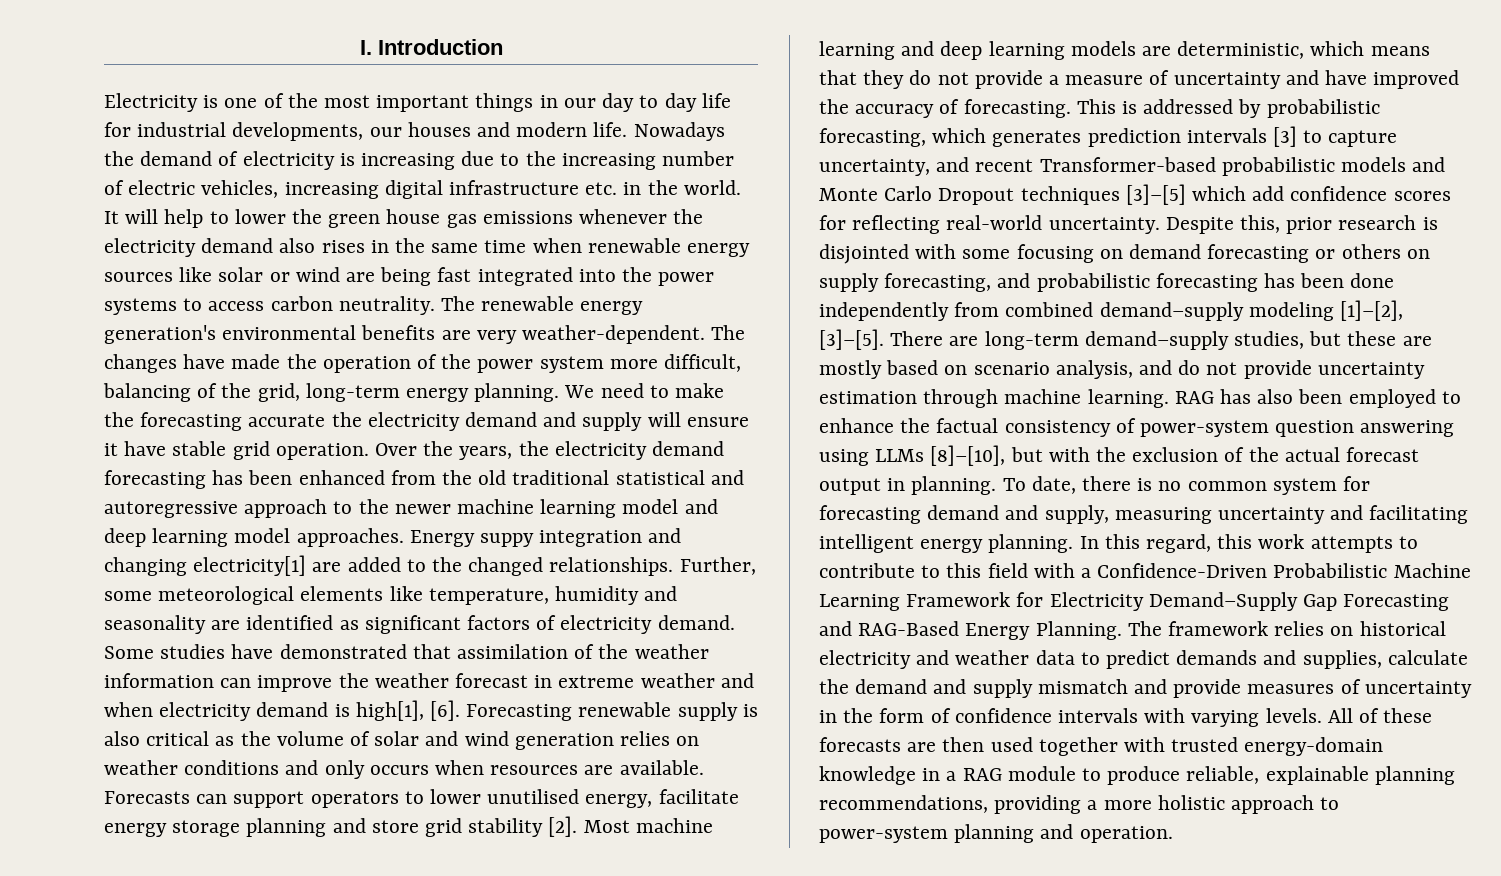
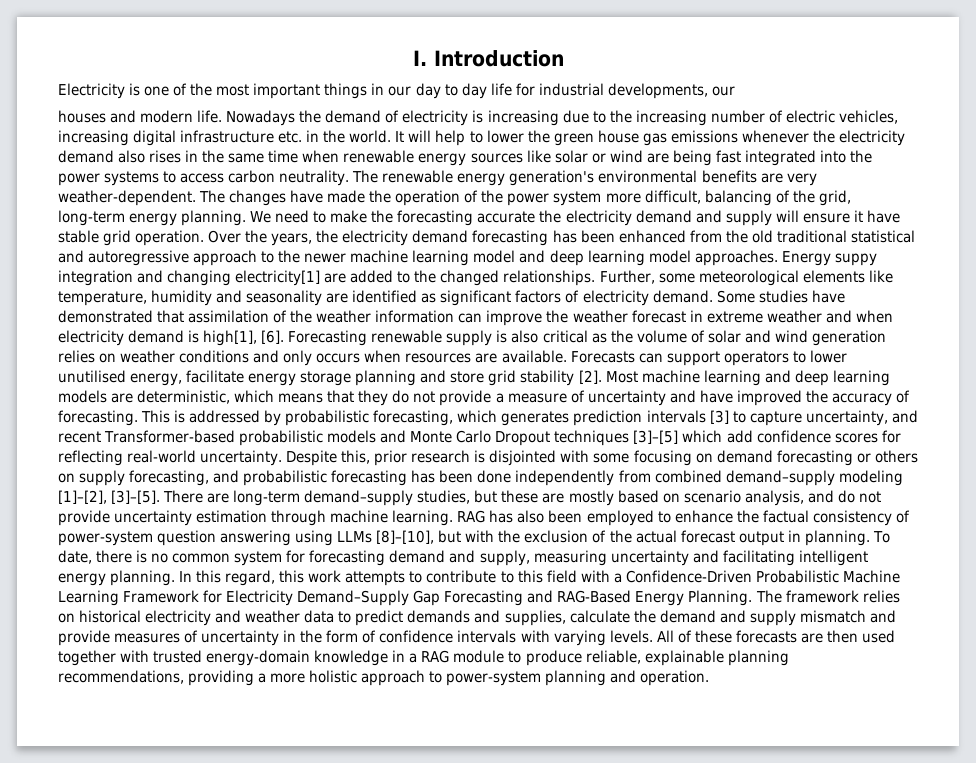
- Electricity is one of the most important things in our day to day life for industrial developments, our houses and modern life.
+ Electricity is one of the most important things in our day to day life for industrial developments, our
+ houses and modern life.

